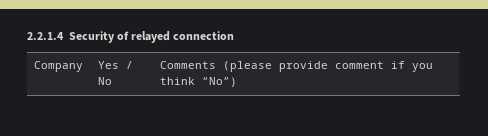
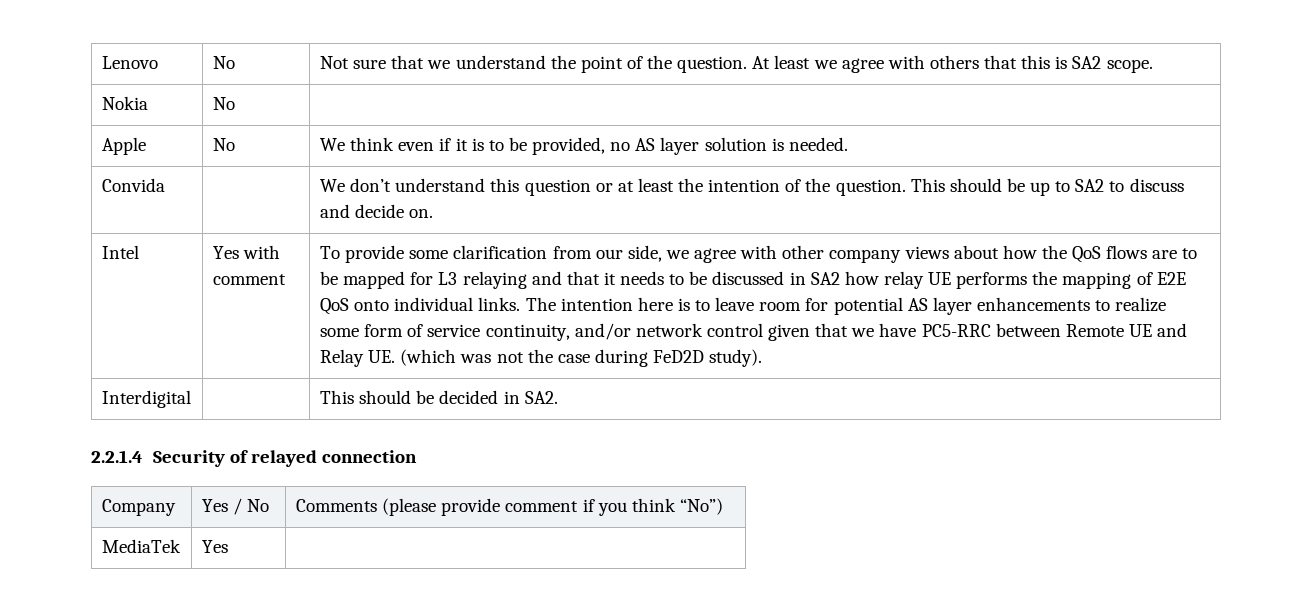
+ Lenovo | No | Not sure that we understand the point of the question. At least we agree with others that this is SA2 scope.
+ Nokia | No |
+ Apple | No | We think even if it is to be provided, no AS layer solution is needed.
+ Convida | | We don’t understand this question or at least the intention of the question. This should be up to SA2 to discuss and decide on.
+ Intel | Yes with comment | To provide some clarification from our side, we agree with other company views about how the QoS flows are to be mapped for L3 relaying and that it needs to be discussed in SA2 how relay UE performs the mapping of E2E QoS onto individual links. The intention here is to leave room for potential AS layer enhancements to realize some form of service continuity, and/or network control given that we have PC5-RRC between Remote UE and Relay UE. (which was not the case during FeD2D study).
+ Interdigital | | This should be decided in SA2.
+ MediaTek | Yes |

